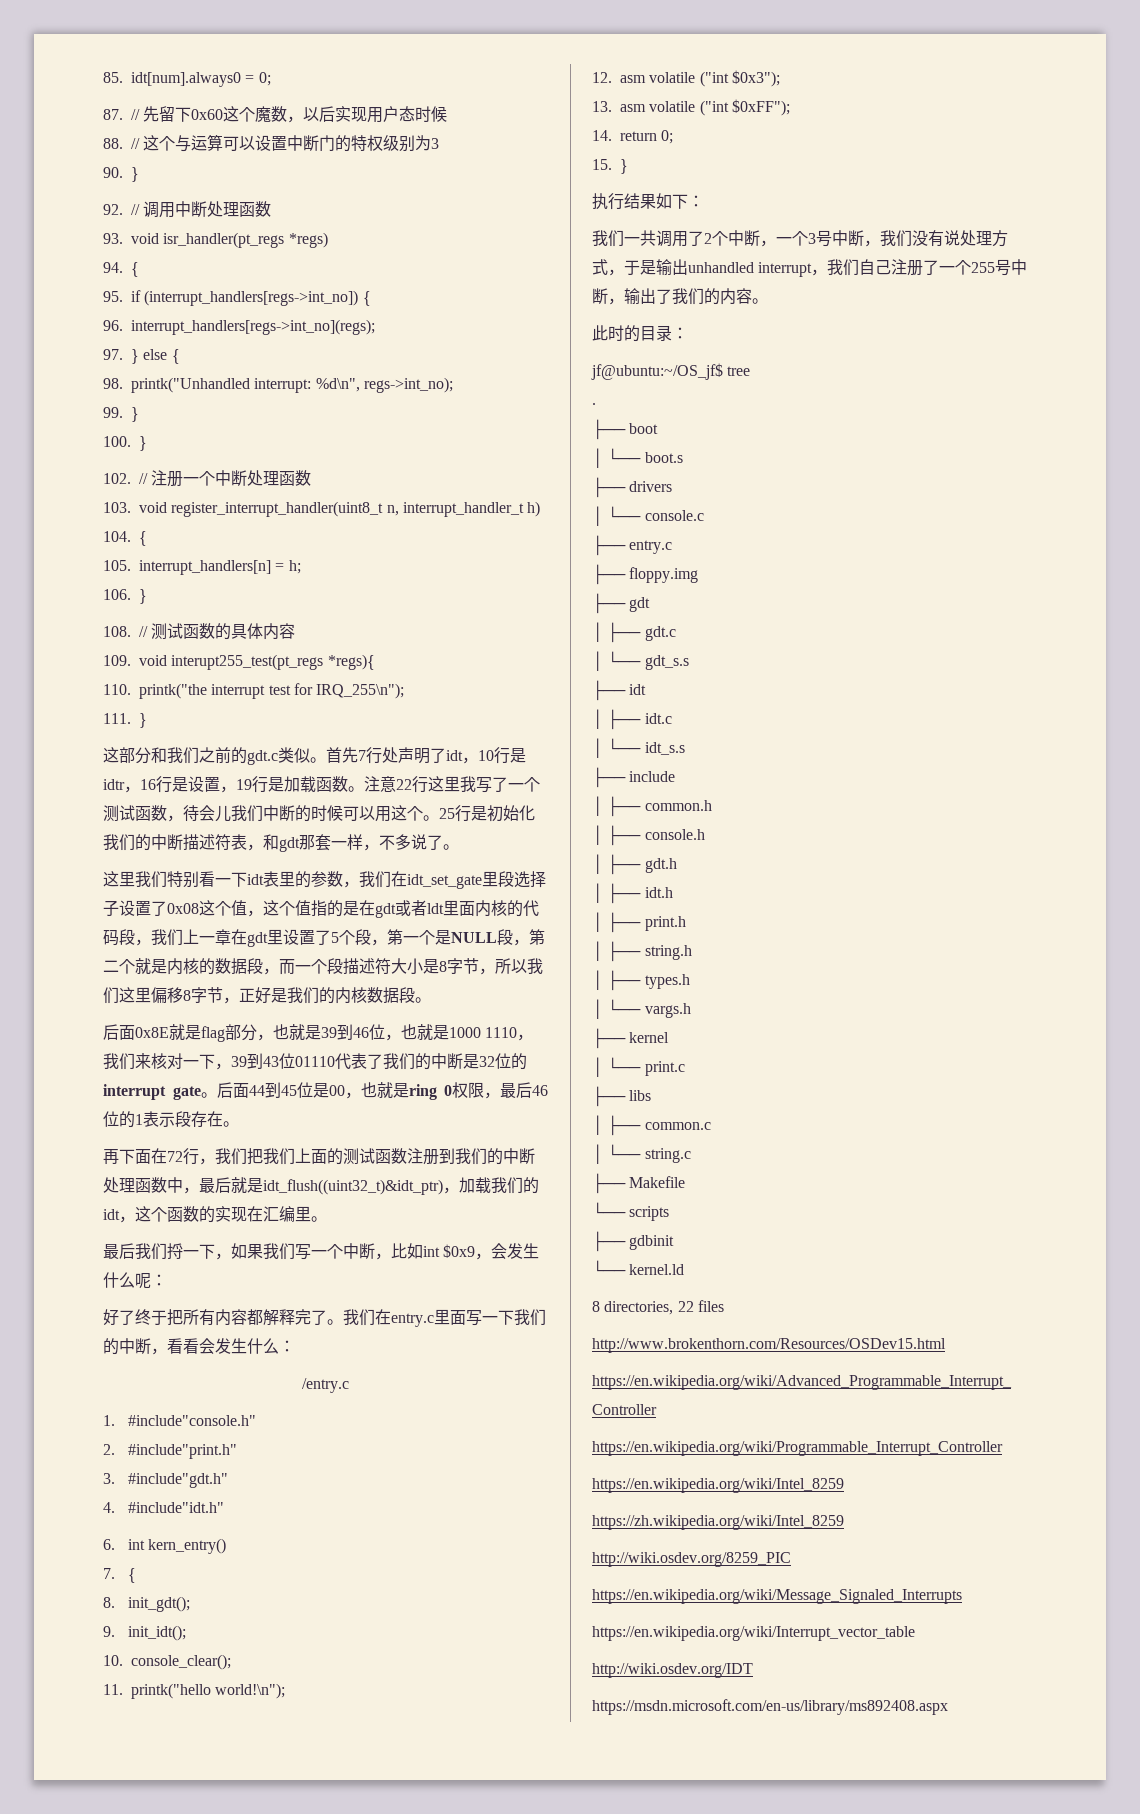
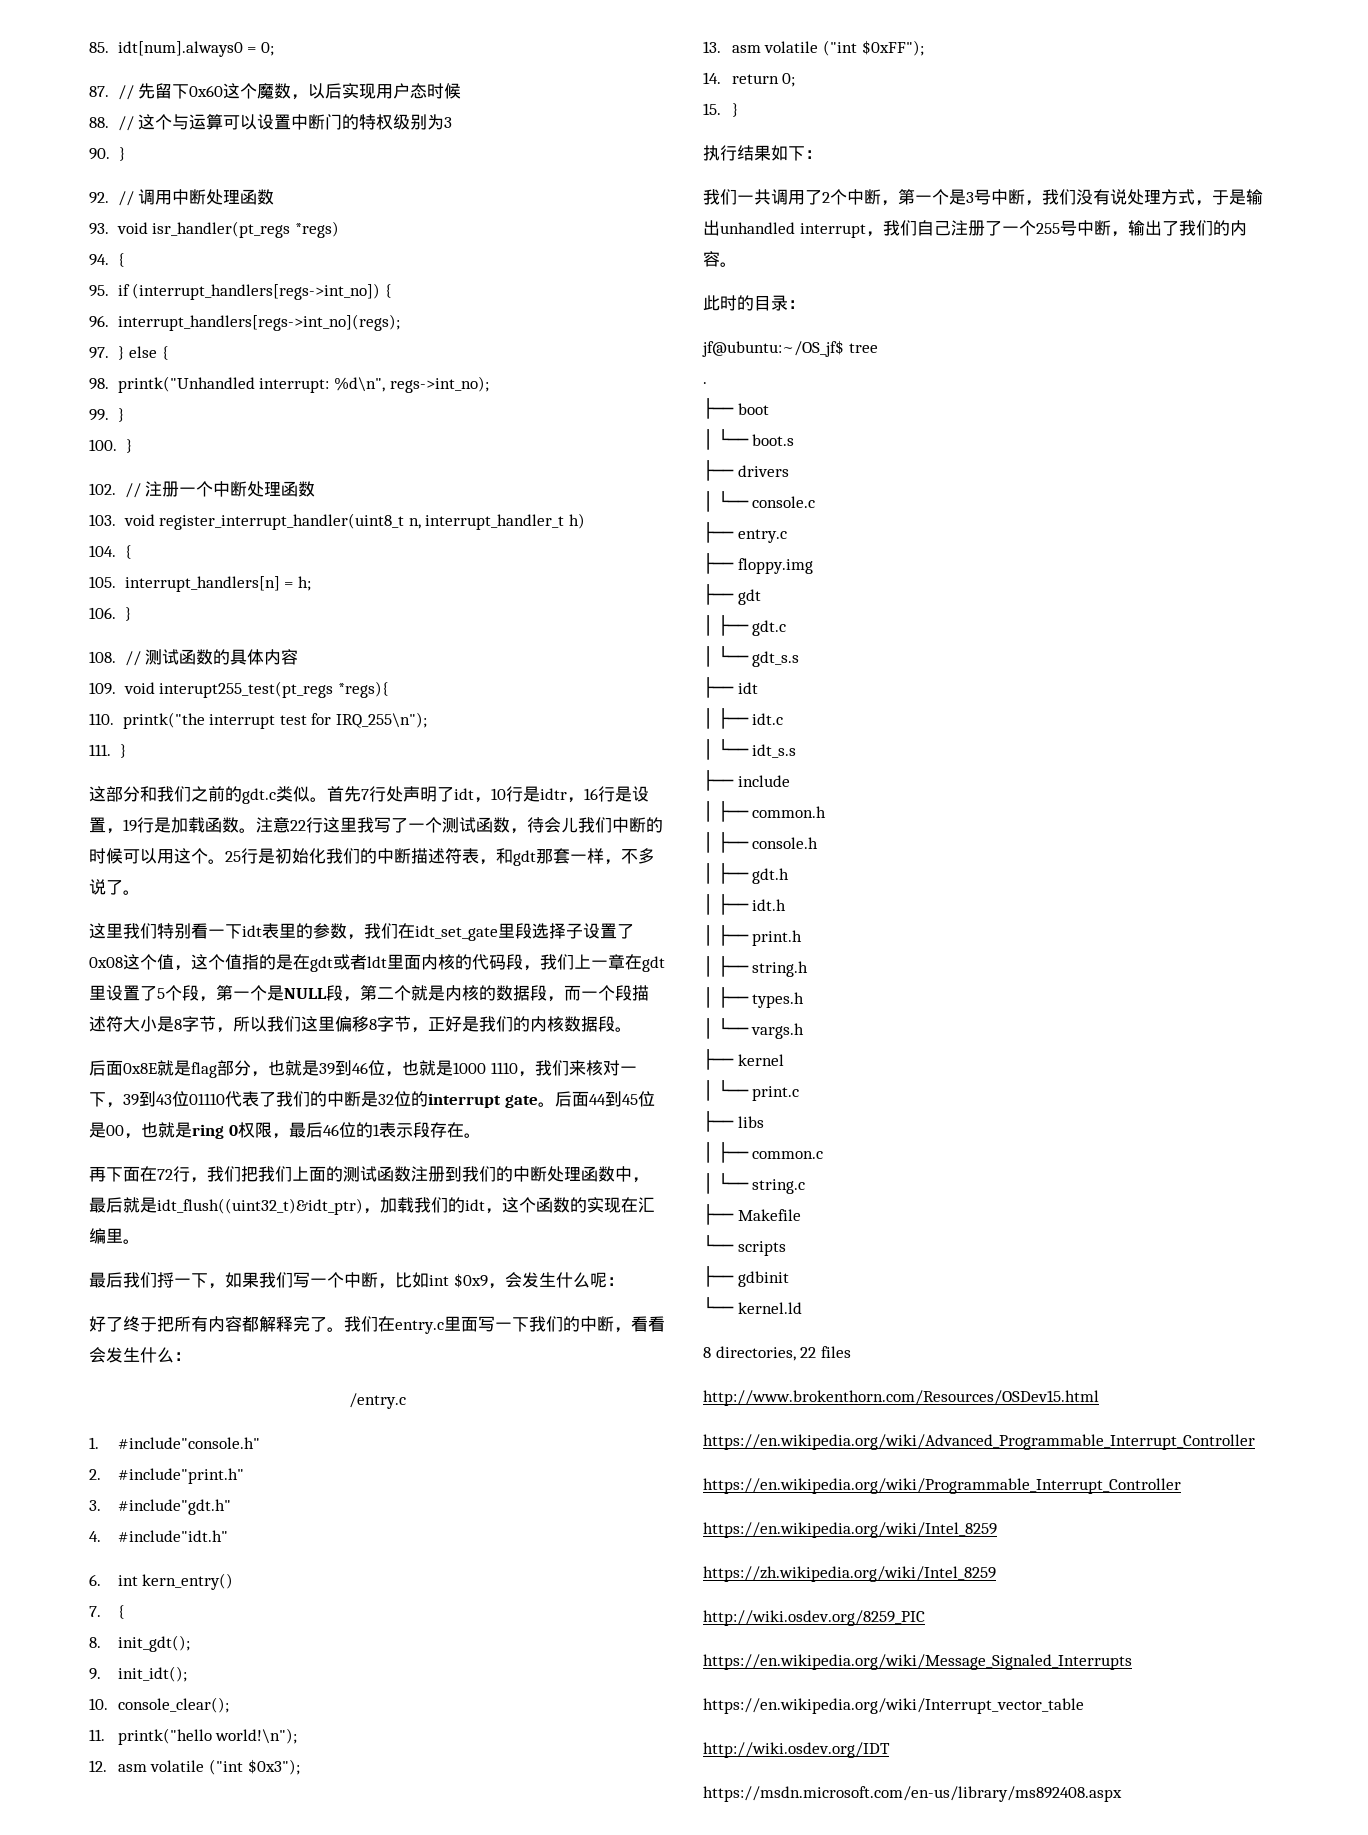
- 我们一共调用了2个中断，一个3号中断，我们没有说处理方式，于是输出unhandled interrupt，我们自己注册了一个255号中断，输出了我们的内容。
+ 我们一共调用了2个中断，第一个是3号中断，我们没有说处理方式，于是输出unhandled interrupt，我们自己注册了一个255号中断，输出了我们的内容。

